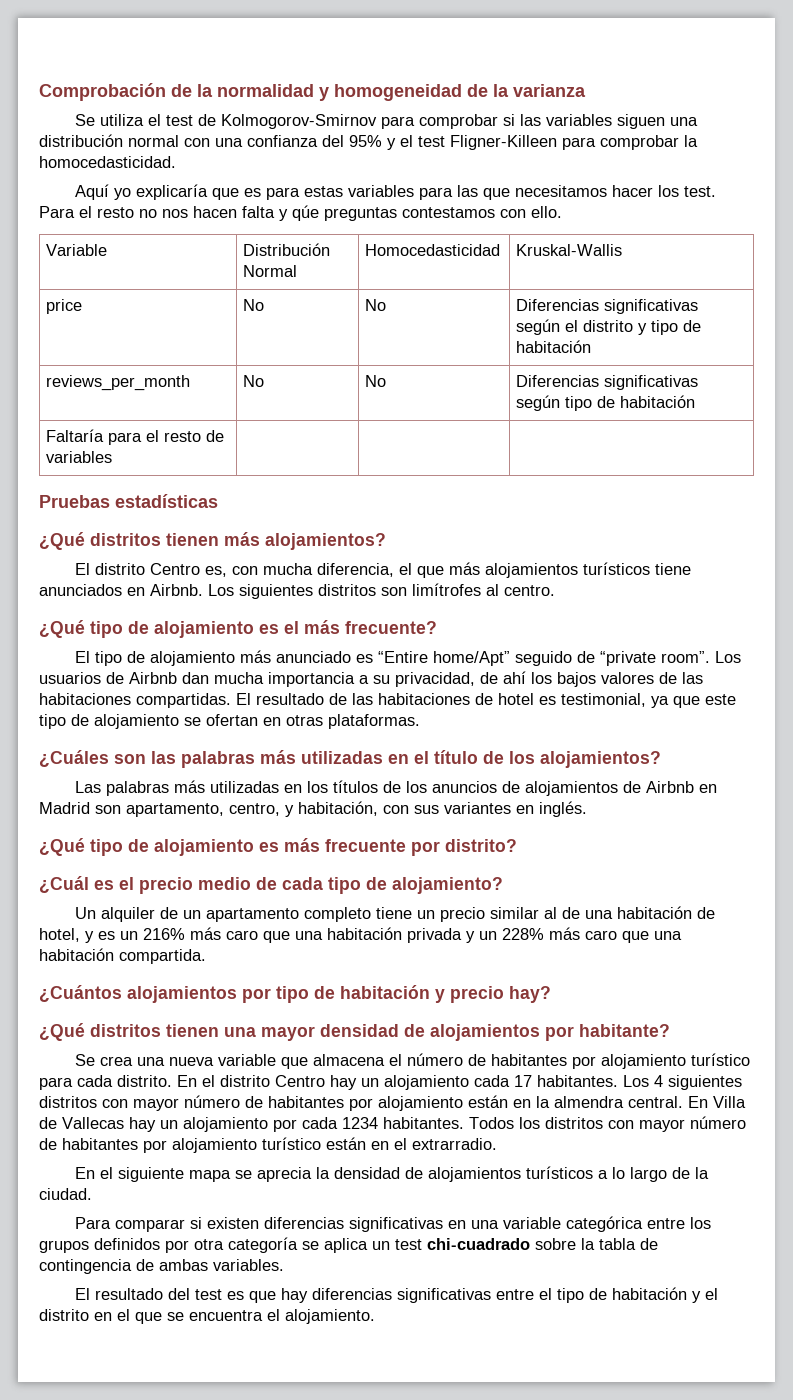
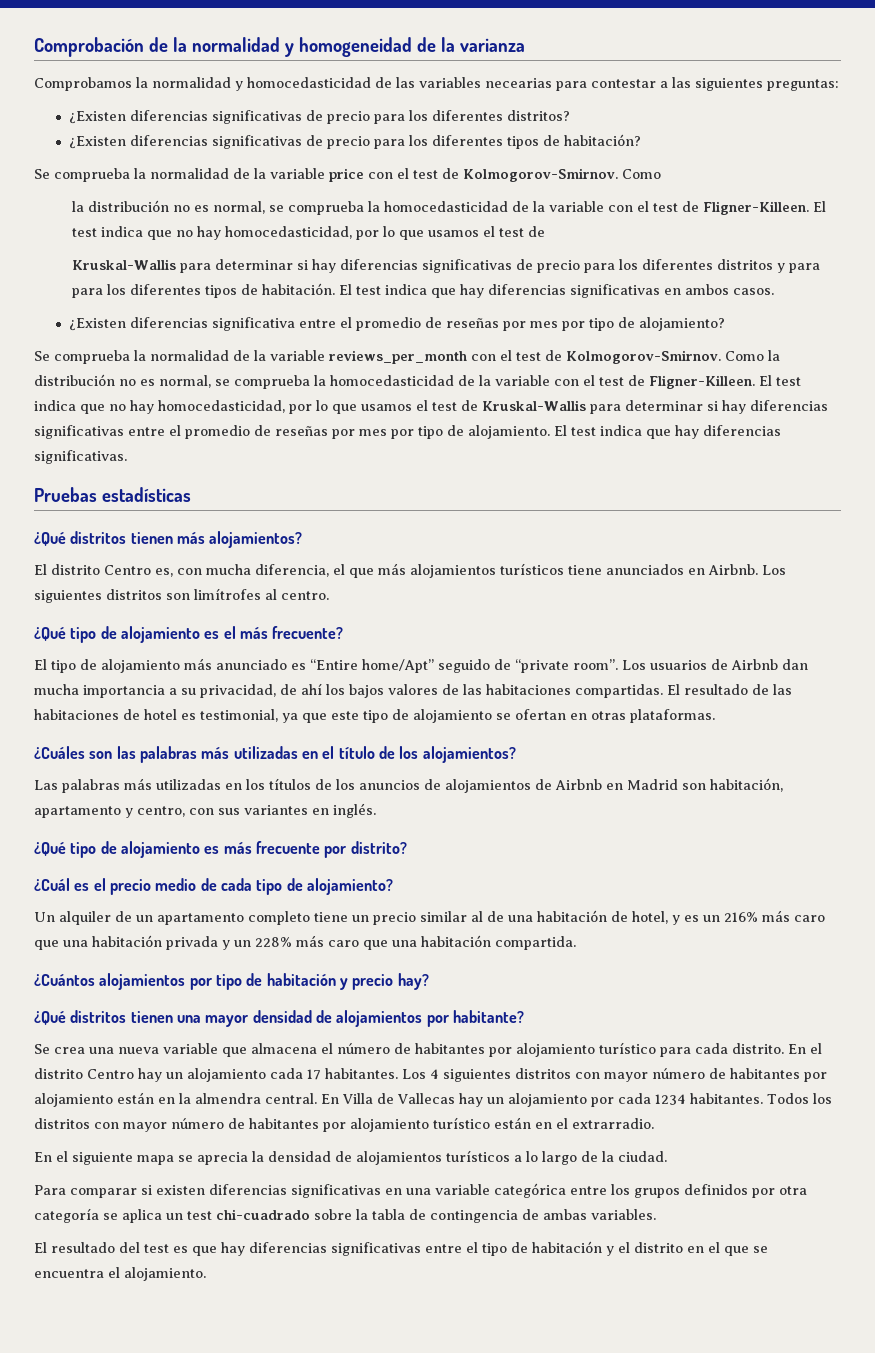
- Se utiliza el test de Kolmogorov-Smirnov para comprobar si las variables siguen una distribución normal con una confianza del 95% y el test Fligner-Killeen para comprobar la homocedasticidad.
- Aquí yo explicaría que es para estas variables para las que necesitamos hacer los test. Para el resto no nos hacen falta y qúe preguntas contestamos con ello.
- Variable | Distribución Normal | Homocedasticidad | Kruskal-Wallis
- price | No | No | Diferencias significativas según el distrito y tipo de habitación
- reviews_per_month | No | No | Diferencias significativas según tipo de habitación
- Faltaría para el resto de variables | | |
+ Comprobamos la normalidad y homocedasticidad de las variables necearias para contestar a las siguientes preguntas:
+ ¿Existen diferencias significativas de precio para los diferentes distritos?
+ ¿Existen diferencias significativas de precio para los diferentes tipos de habitación?
+ Se comprueba la normalidad de la variable price con el test de Kolmogorov-Smirnov. Como
+ la distribución no es normal, se comprueba la homocedasticidad de la variable con el test de Fligner-Killeen. El test indica que no hay homocedasticidad, por lo que usamos el test de
+ Kruskal-Wallis para determinar si hay diferencias significativas de precio para los diferentes distritos y para para los diferentes tipos de habitación. El test indica que hay diferencias significativas en ambos casos.
+ ¿Existen diferencias significativa entre el promedio de reseñas por mes por tipo de alojamiento?
+ Se comprueba la normalidad de la variable reviews_per_month con el test de Kolmogorov-Smirnov. Como la distribución no es normal, se comprueba la homocedasticidad de la variable con el test de Fligner-Killeen. El test indica que no hay homocedasticidad, por lo que usamos el test de Kruskal-Wallis para determinar si hay diferencias significativas entre el promedio de reseñas por mes por tipo de alojamiento. El test indica que hay diferencias significativas.
- Las palabras más utilizadas en los títulos de los anuncios de alojamientos de Airbnb en Madrid son apartamento, centro, y habitación, con sus variantes en inglés.
+ Las palabras más utilizadas en los títulos de los anuncios de alojamientos de Airbnb en Madrid son habitación, apartamento y centro, con sus variantes en inglés.

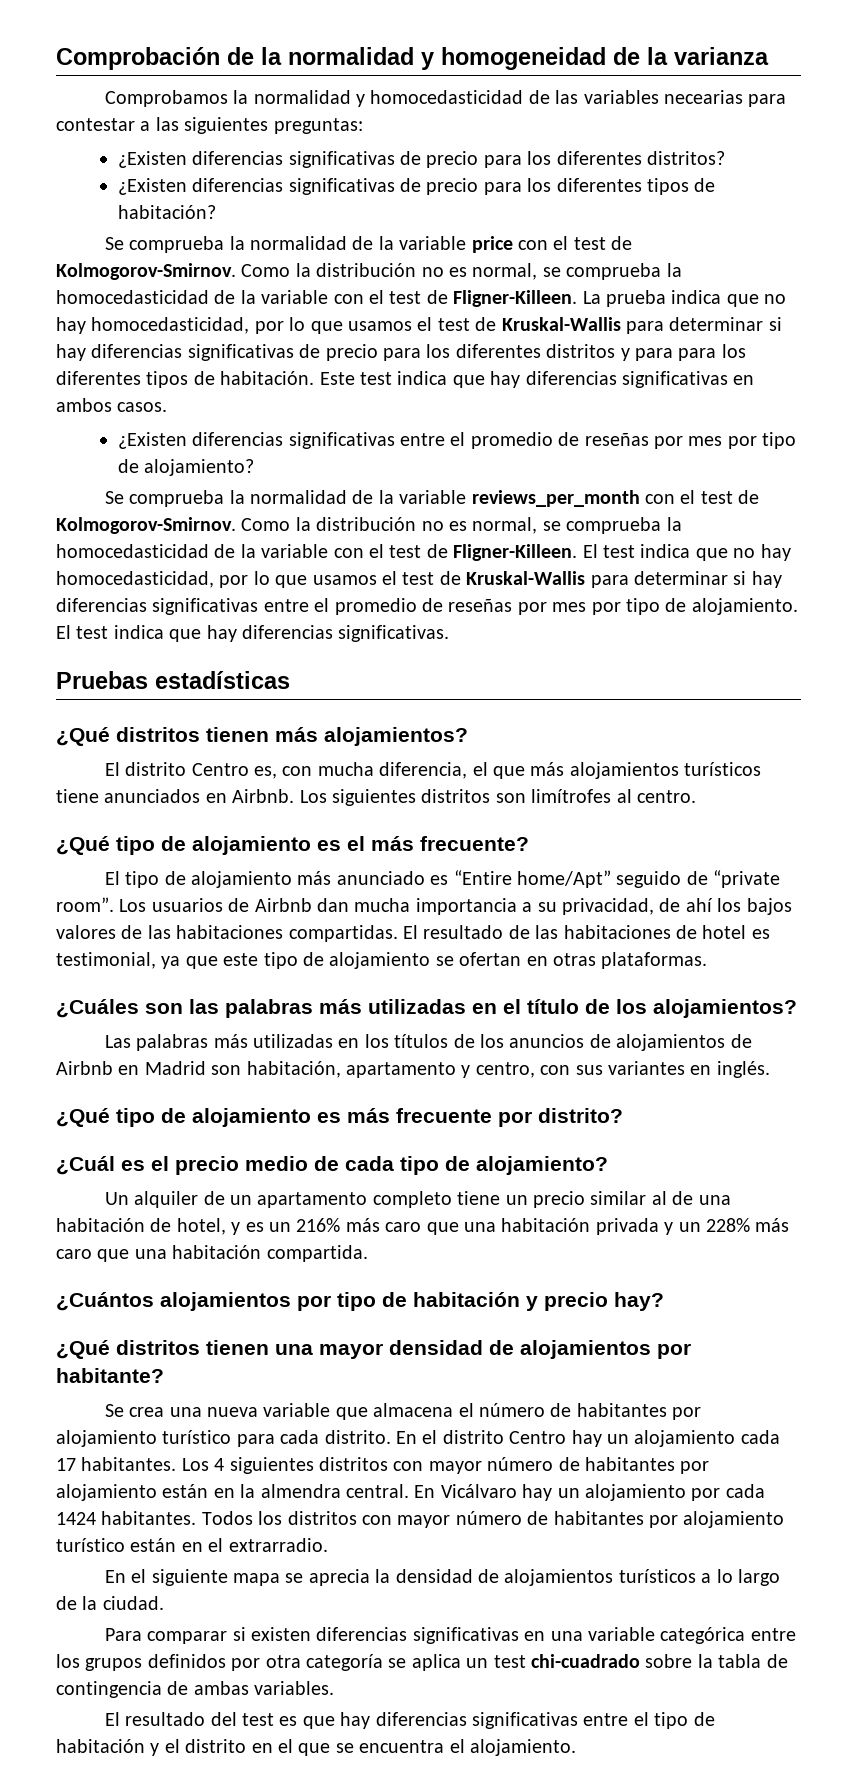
- Se comprueba la normalidad de la variable price con el test de Kolmogorov-Smirnov. Como
- la distribución no es normal, se comprueba la homocedasticidad de la variable con el test de Fligner-Killeen. El test indica que no hay homocedasticidad, por lo que usamos el test de
- Kruskal-Wallis para determinar si hay diferencias significativas de precio para los diferentes distritos y para para los diferentes tipos de habitación.
+ Se comprueba la normalidad de la variable price con el test de Kolmogorov-Smirnov. Como la distribución no es normal, se comprueba la homocedasticidad de la variable con el test de Fligner-Killeen. La prueba indica que no hay homocedasticidad, por lo que usamos el test de Kruskal-Wallis para determinar si hay diferencias significativas de precio para los diferentes distritos y para para los diferentes tipos de habitación.
- El test indica que hay diferencias significativas en ambos casos.
+ Este test indica que hay diferencias significativas en ambos casos.
- ¿Existen diferencias significativa entre el promedio de reseñas por mes por tipo de alojamiento?
+ ¿Existen diferencias significativas entre el promedio de reseñas por mes por tipo de alojamiento?
- En Villa de Vallecas hay un alojamiento por cada 1234 habitantes.
+ En Vicálvaro hay un alojamiento por cada 1424 habitantes.

